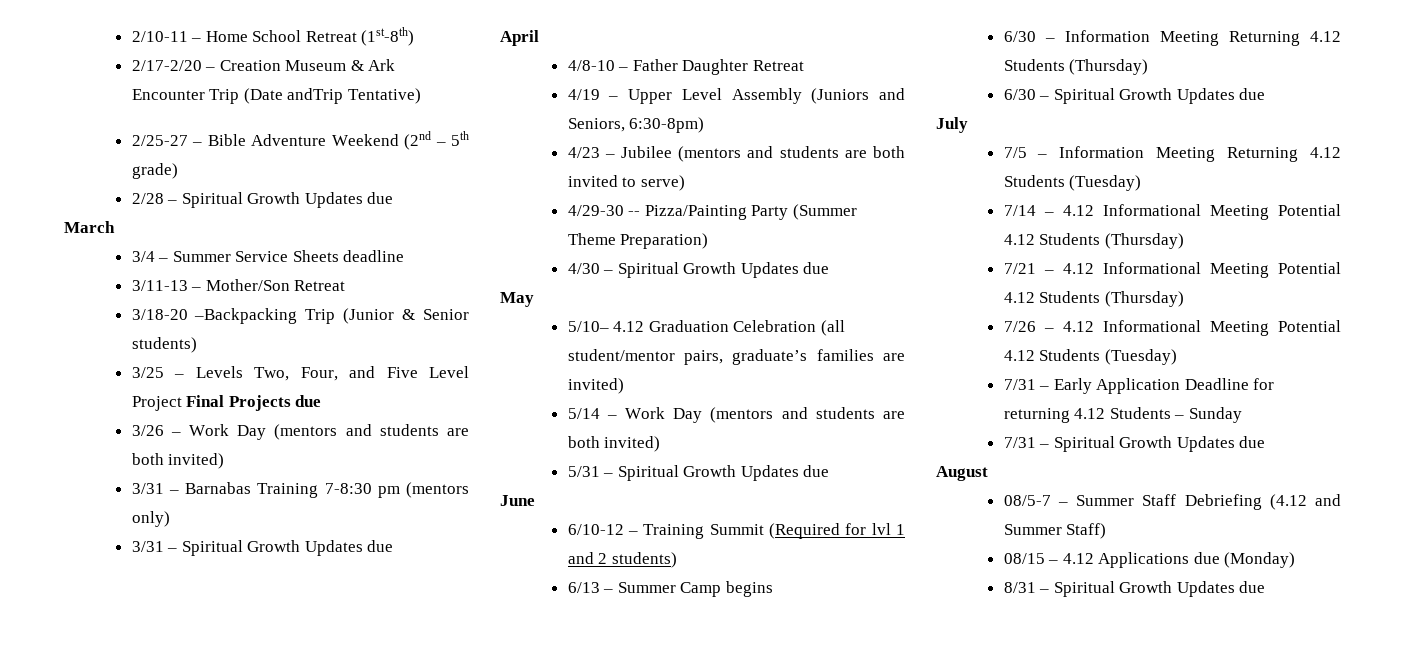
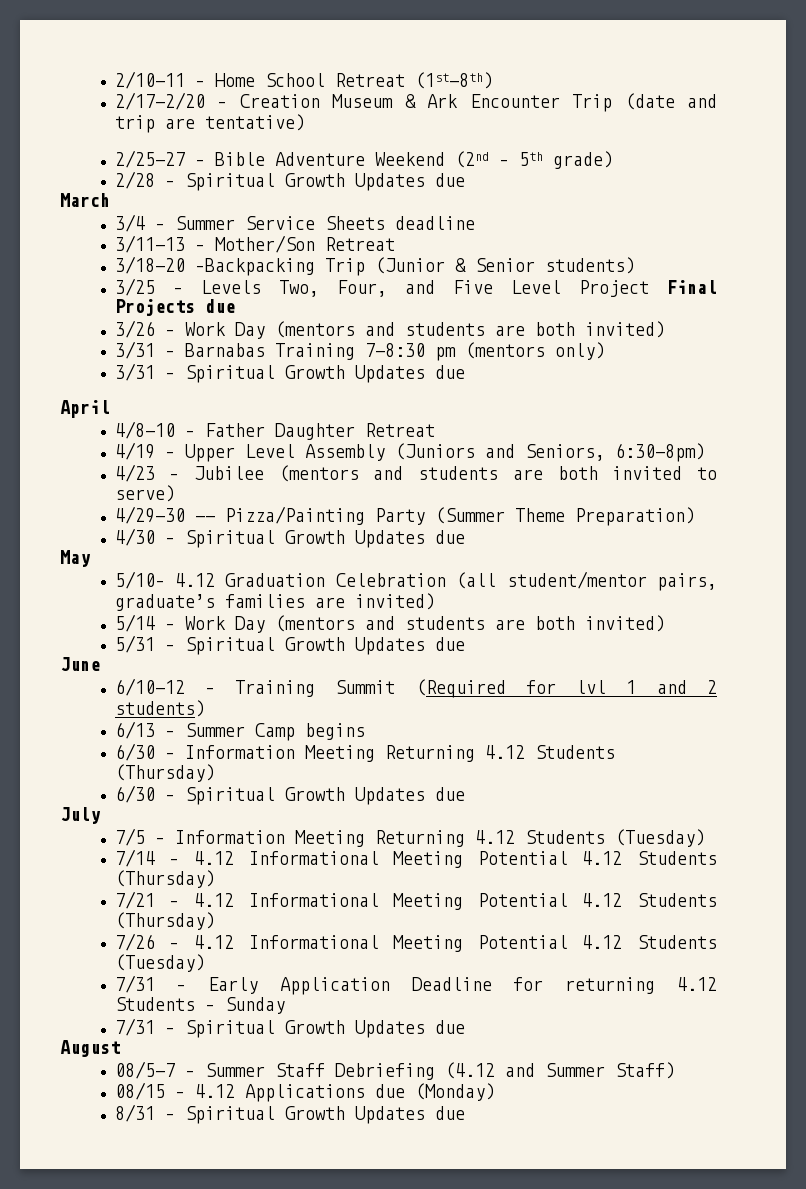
- 2/17-2/20 – Creation Museum & Ark Encounter Trip (Date andTrip Tentative)
+ 2/17-2/20 – Creation Museum & Ark Encounter Trip (date and trip are tentative)

